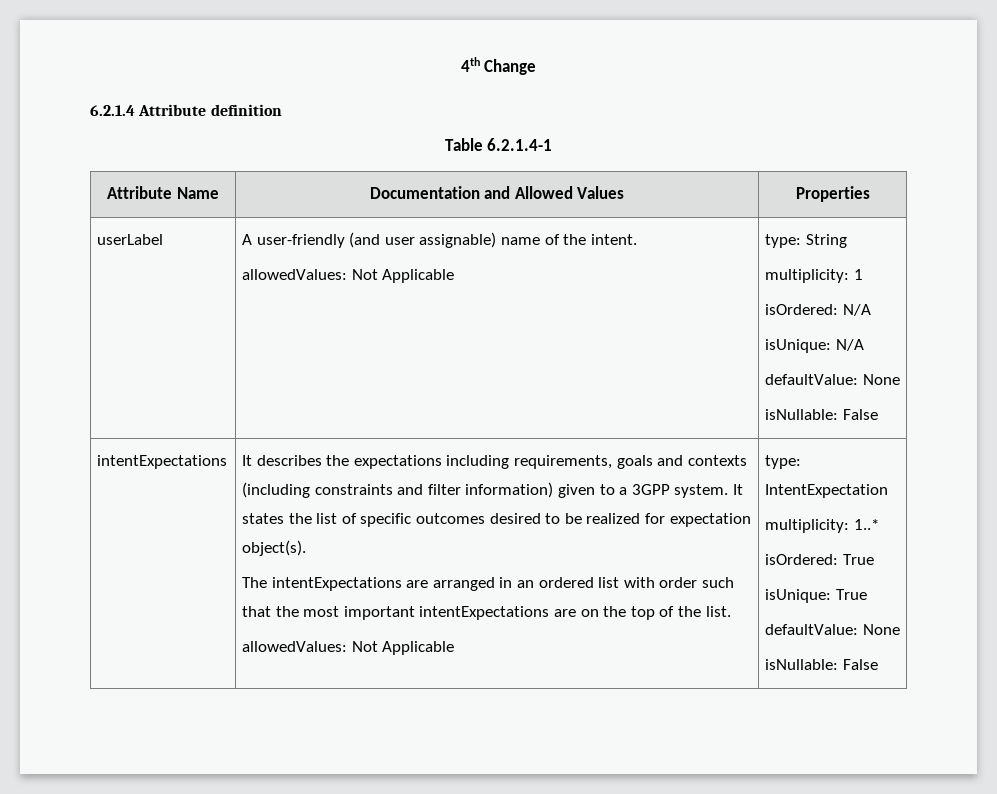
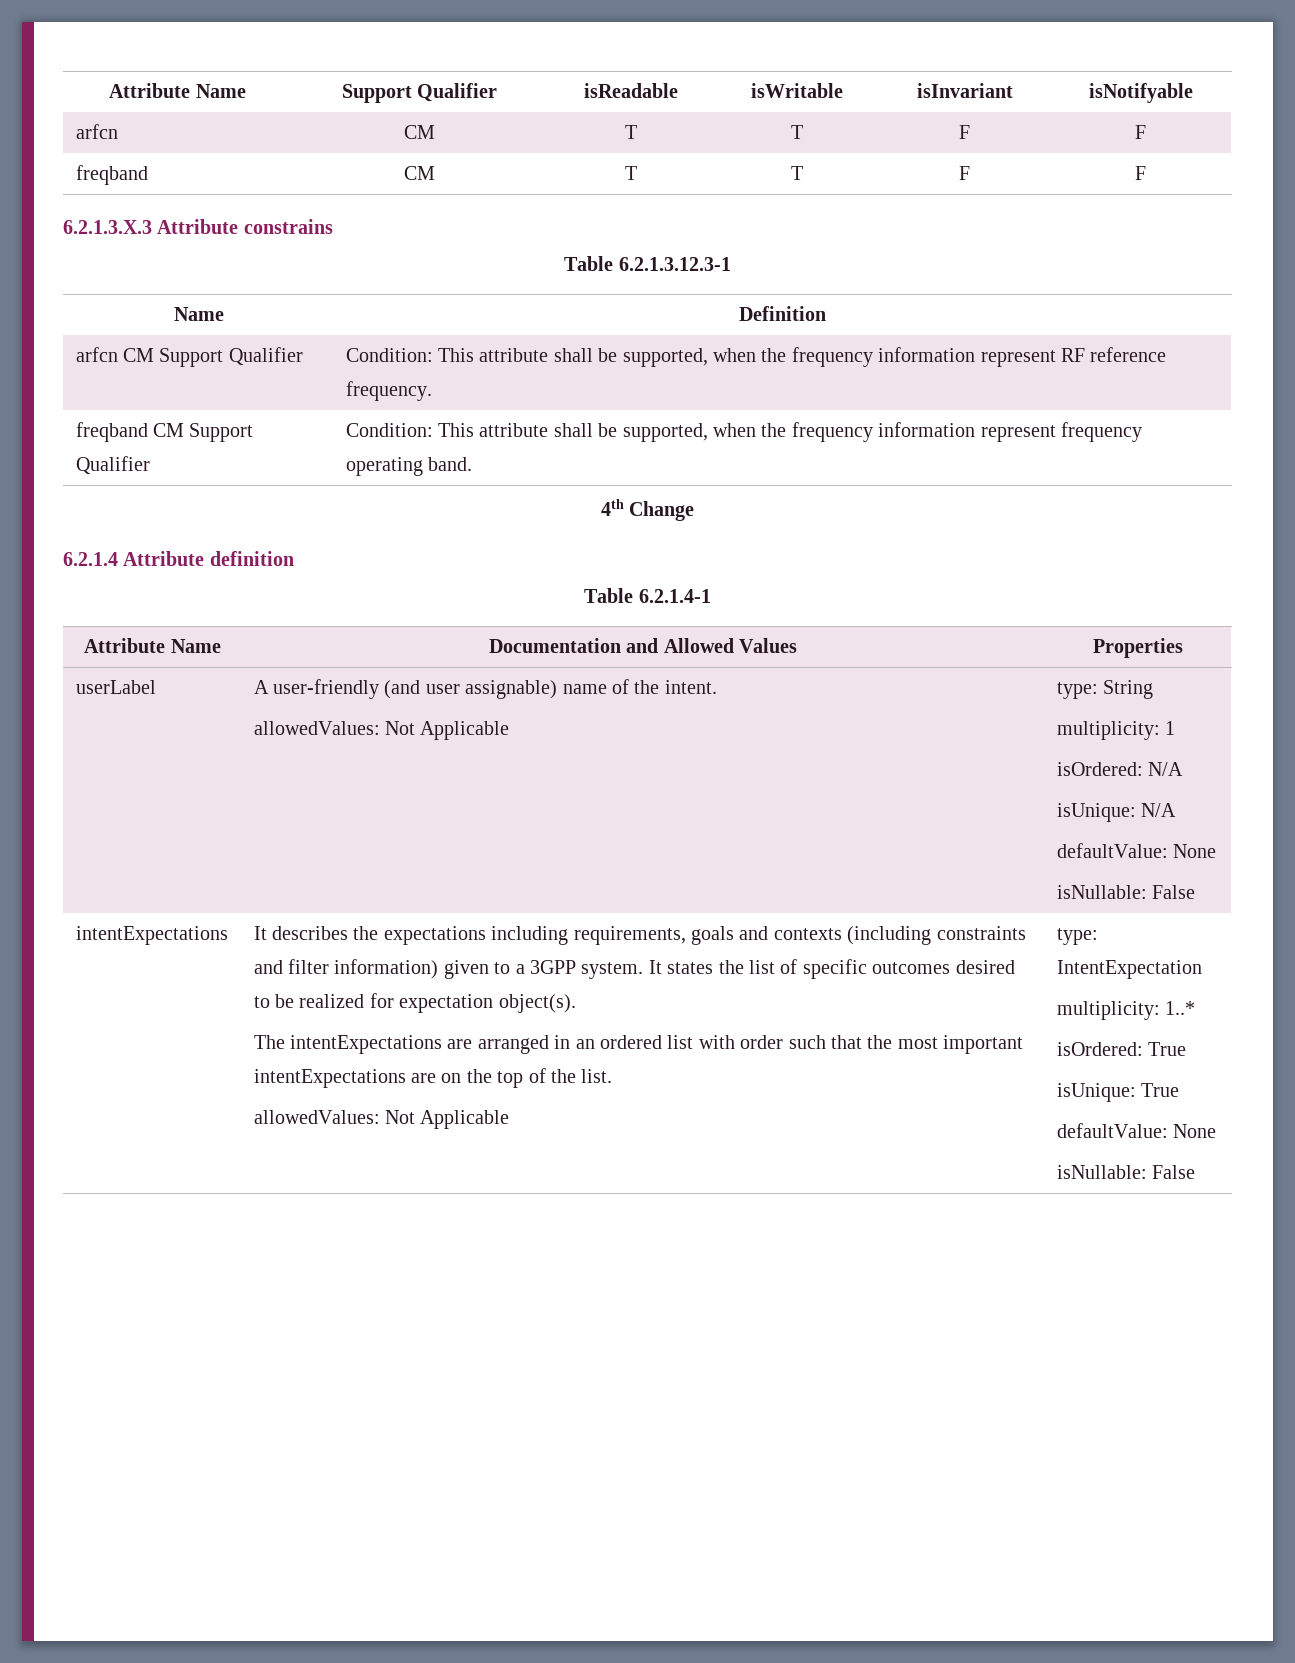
+ Attribute Name | Support Qualifier | isReadable | isWritable | isInvariant | isNotifyable
+ arfcn | CM | T | T | F | F
+ freqband | CM | T | T | F | F
+ 6.2.1.3.X.3 Attribute constrains
+ Table 6.2.1.3.12.3-1
+ Name | Definition
+ arfcn CM Support Qualifier | Condition: This attribute shall be supported, when the frequency information represent RF reference frequency.
+ freqband CM Support Qualifier | Condition: This attribute shall be supported, when the frequency information represent frequency operating band.

